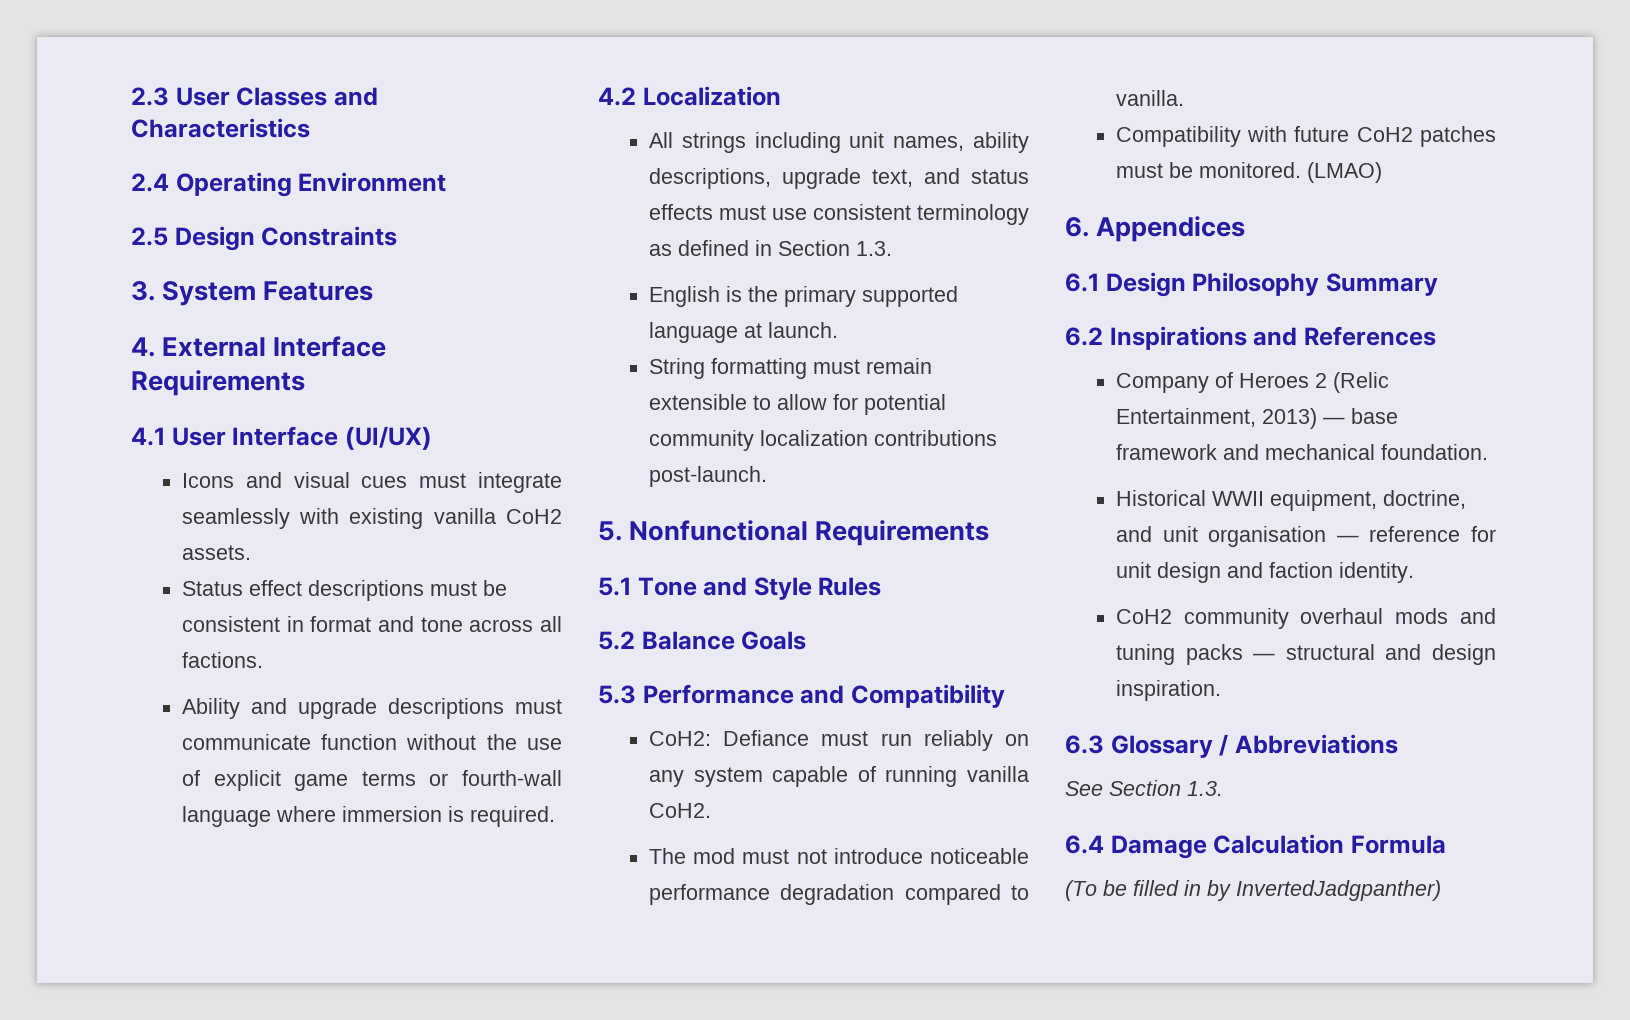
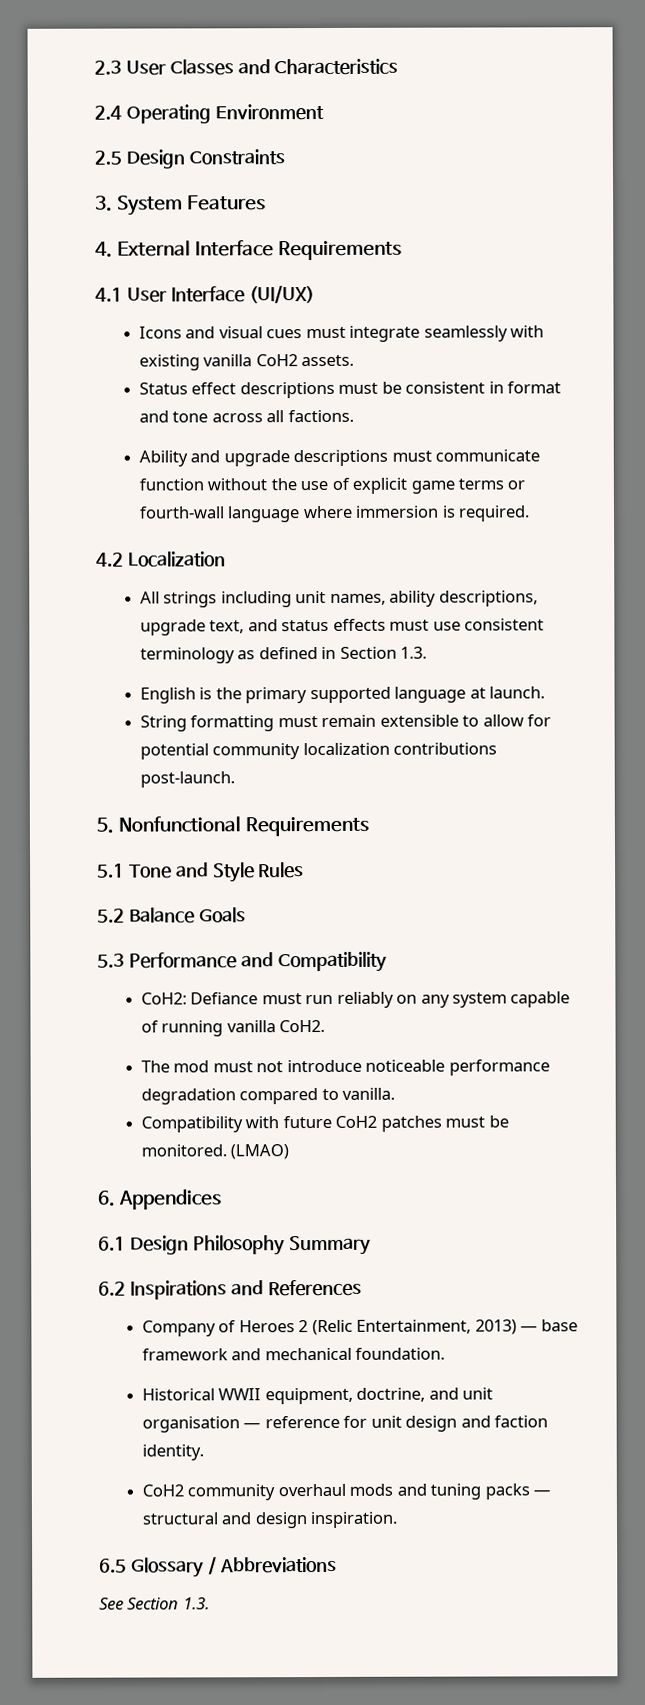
- 6.3 Glossary / Abbreviations
+ 6.5 Glossary / Abbreviations
- 6.4 Damage Calculation Formula
- (To be filled in by InvertedJadgpanther)

